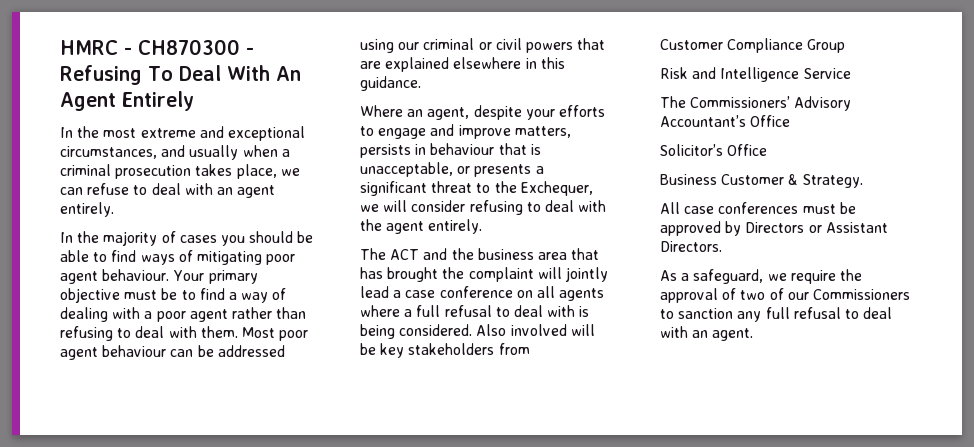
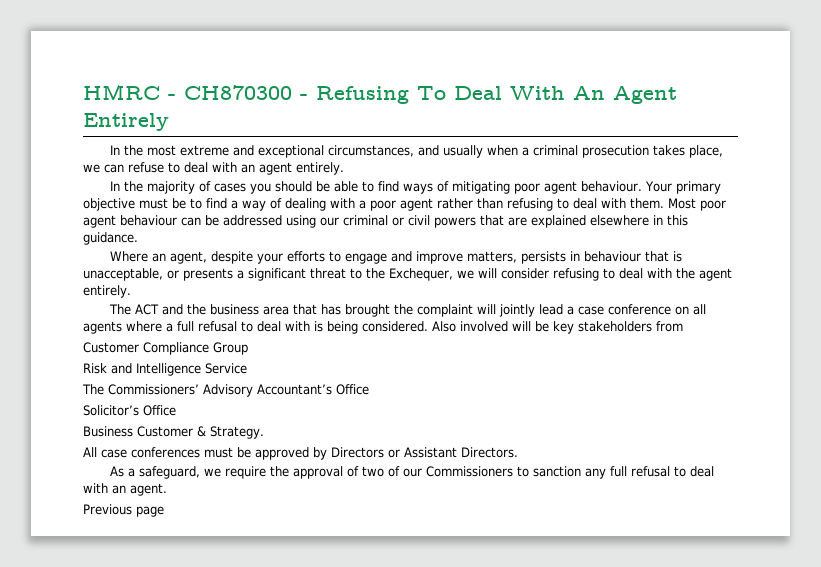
+ Previous page

